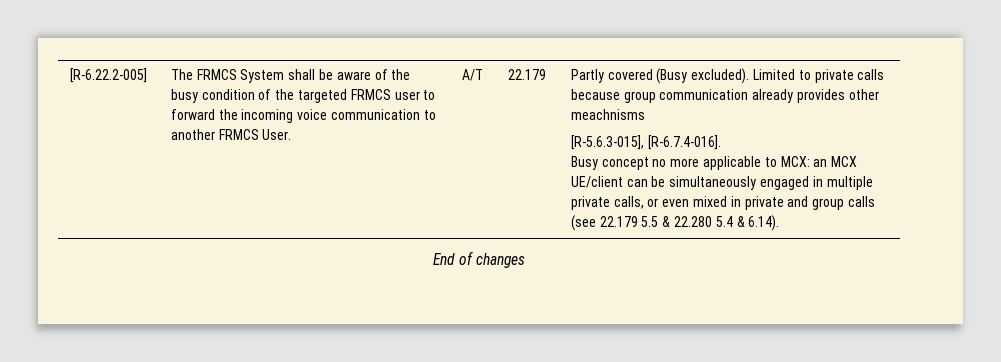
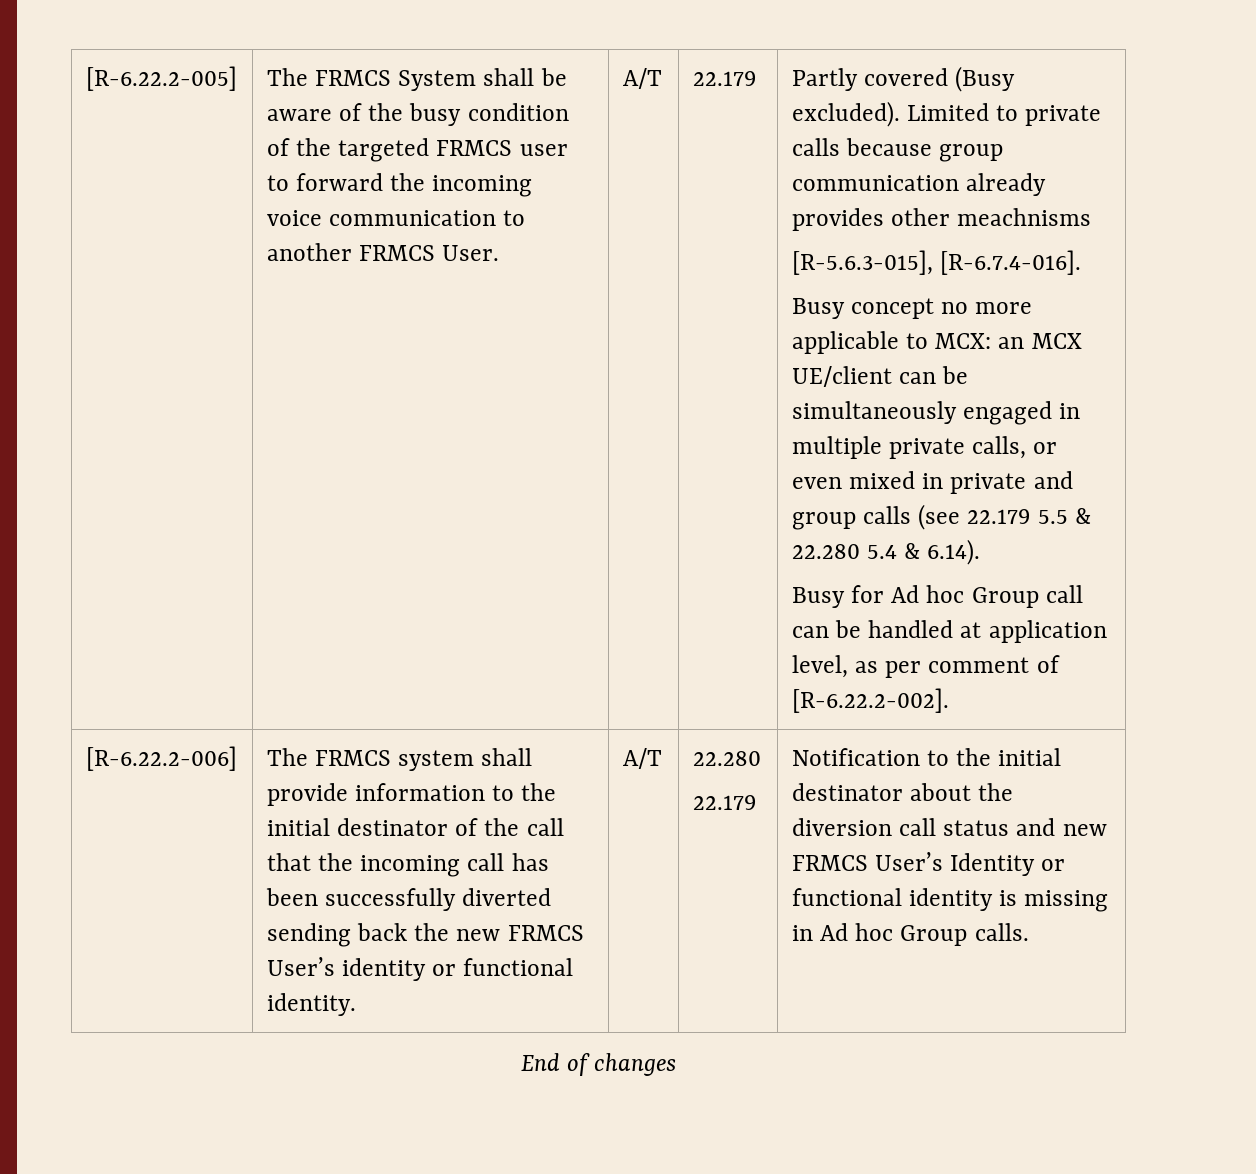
+ Busy for Ad hoc Group call can be handled at application level, as per comment of [R-6.22.2-002].
+ [R-6.22.2-006] | The FRMCS system shall provide information to the initial destinator of the call that the incoming call has been successfully diverted sending back the new FRMCS User’s identity or functional identity. | A/T | 22.280
+ 22.179 | Notification to the initial destinator about the diversion call status and new FRMCS User’s Identity or functional identity is missing in Ad hoc Group calls.

